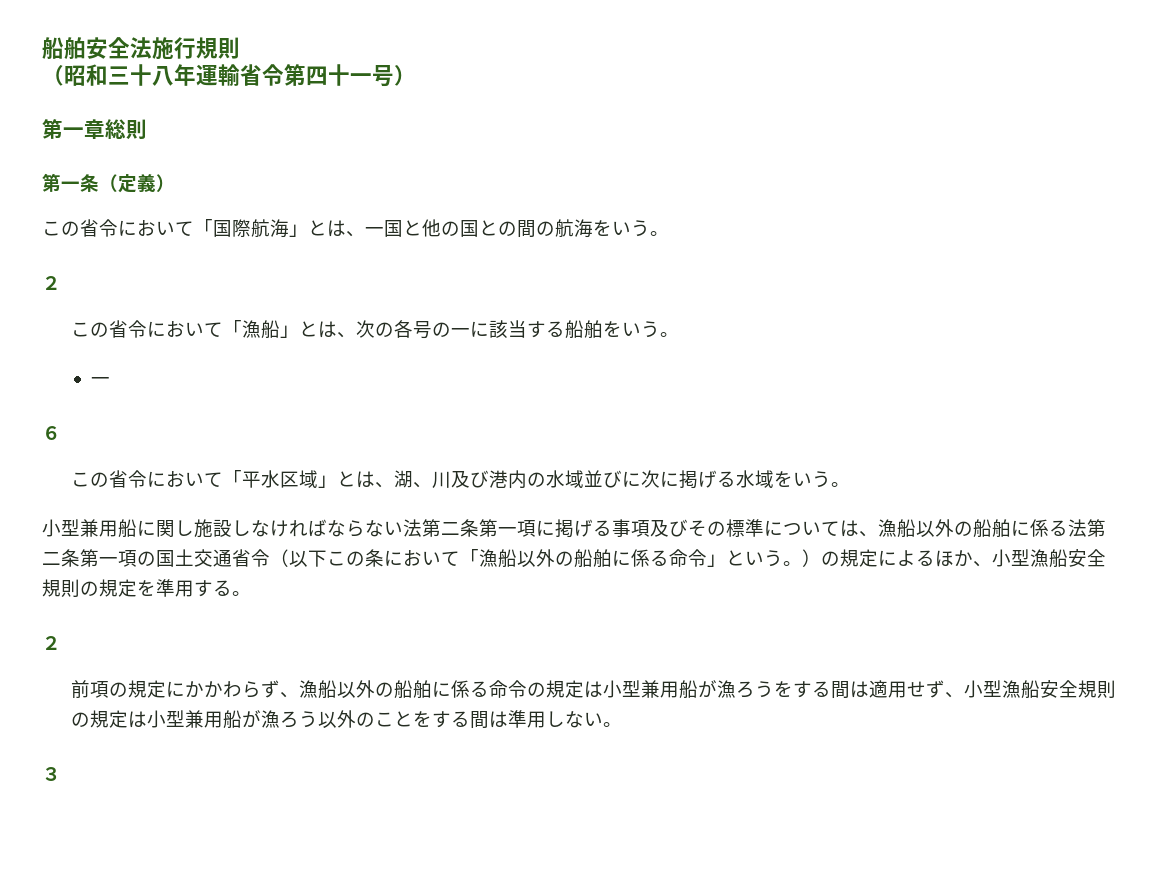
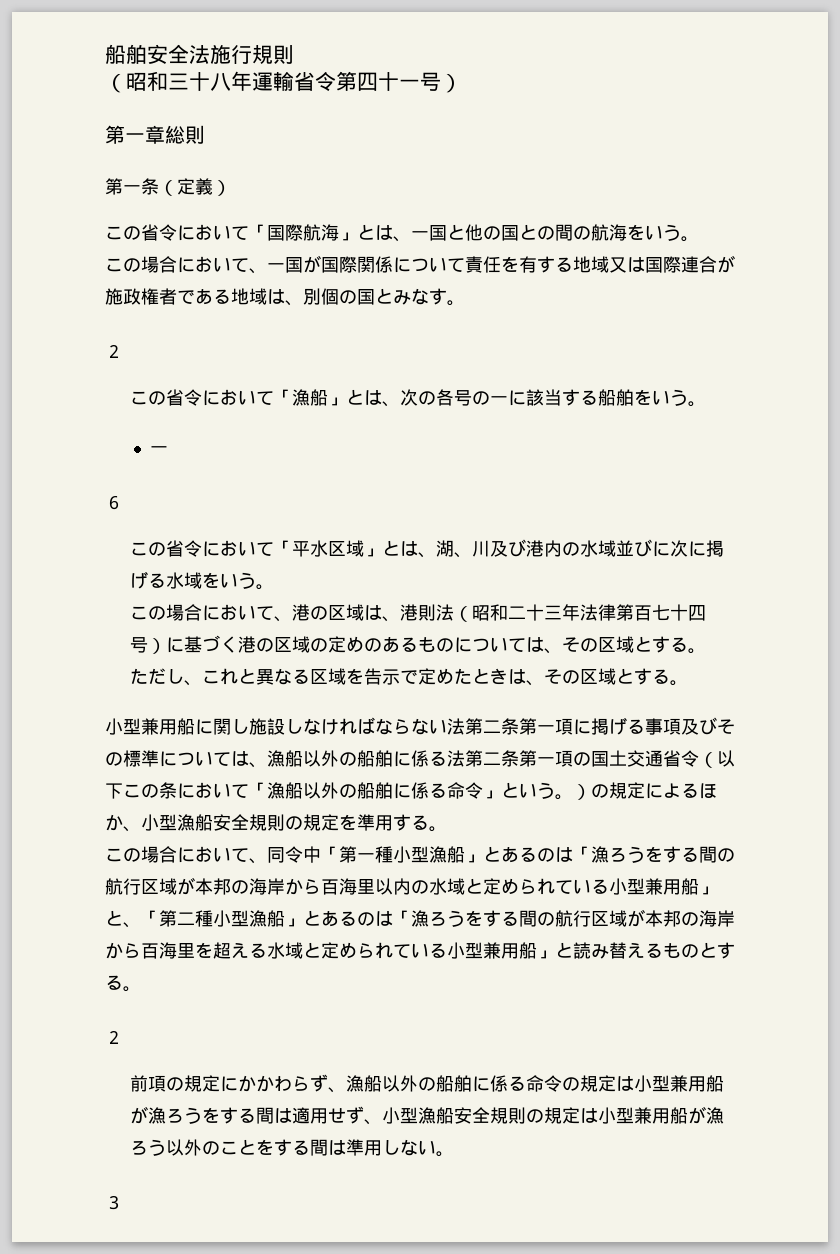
+ この場合において、一国が国際関係について責任を有する地域又は国際連合が施政権者である地域は、別個の国とみなす。
+ この場合において、港の区域は、港則法（昭和二十三年法律第百七十四号）に基づく港の区域の定めのあるものについては、その区域とする。
+ ただし、これと異なる区域を告示で定めたときは、その区域とする。
+ この場合において、同令中「第一種小型漁船」とあるのは「漁ろうをする間の航行区域が本邦の海岸から百海里以内の水域と定められている小型兼用船」と、「第二種小型漁船」とあるのは「漁ろうをする間の航行区域が本邦の海岸から百海里を超える水域と定められている小型兼用船」と読み替えるものとする。

